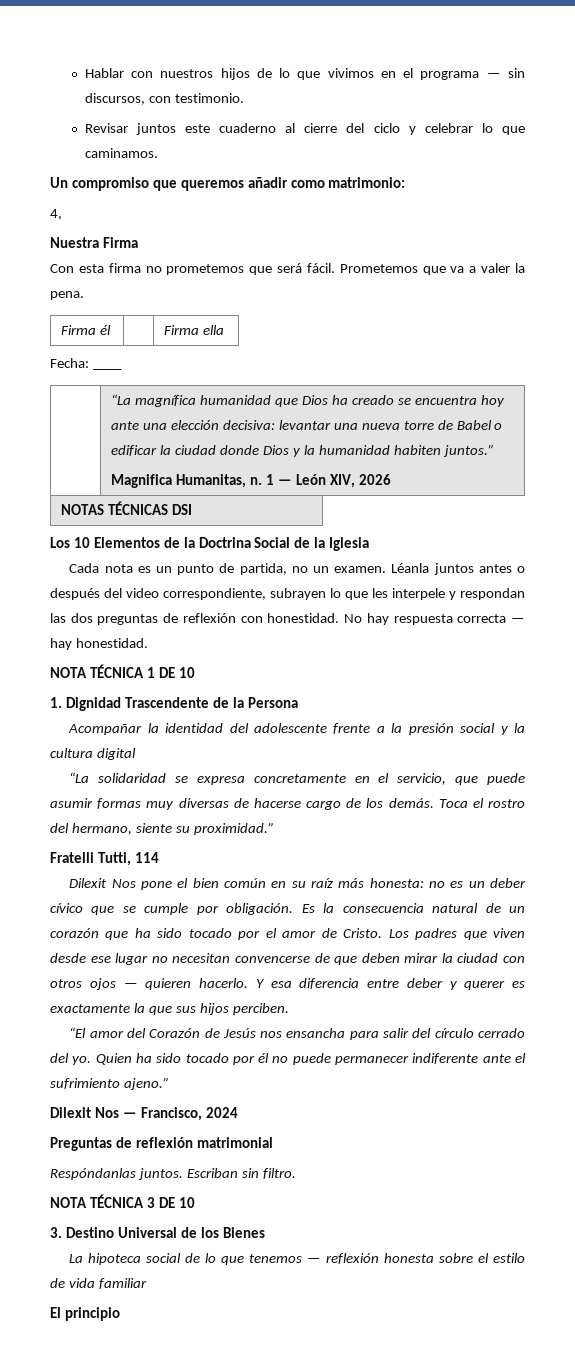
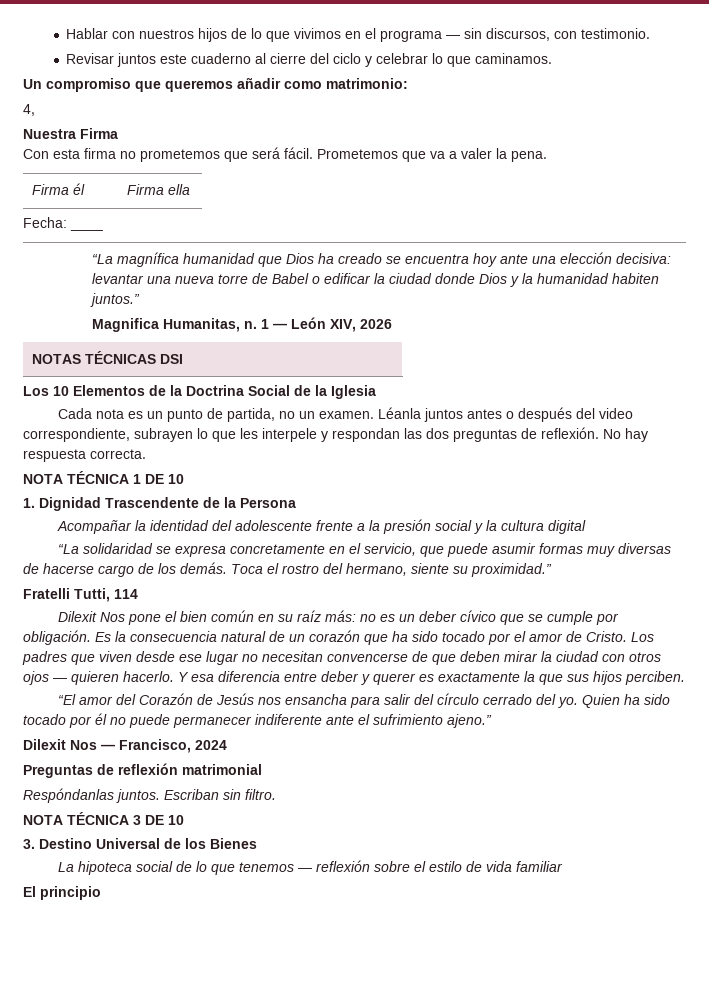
- Léanla juntos antes o después del video correspondiente, subrayen lo que les interpele y respondan las dos preguntas de reflexión con honestidad. No hay respuesta correcta — hay honestidad.
+ Léanla juntos antes o después del video correspondiente, subrayen lo que les interpele y respondan las dos preguntas de reflexión. No hay respuesta correcta.
- Dilexit Nos pone el bien común en su raíz más honesta: no es un deber cívico que se cumple por obligación.
+ Dilexit Nos pone el bien común en su raíz más: no es un deber cívico que se cumple por obligación.
- La hipoteca social de lo que tenemos — reflexión honesta sobre el estilo de vida familiar
+ La hipoteca social de lo que tenemos — reflexión sobre el estilo de vida familiar

